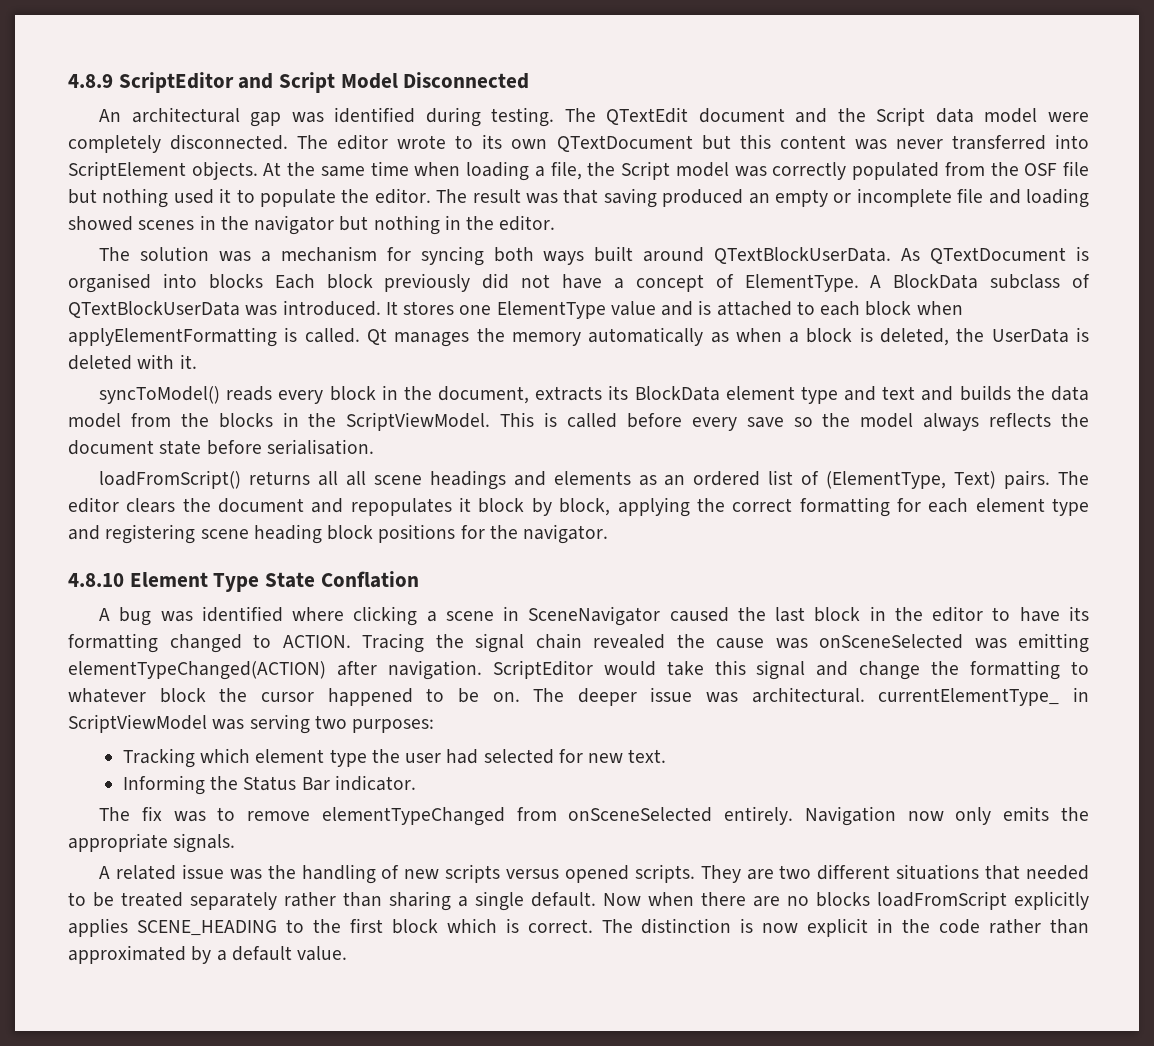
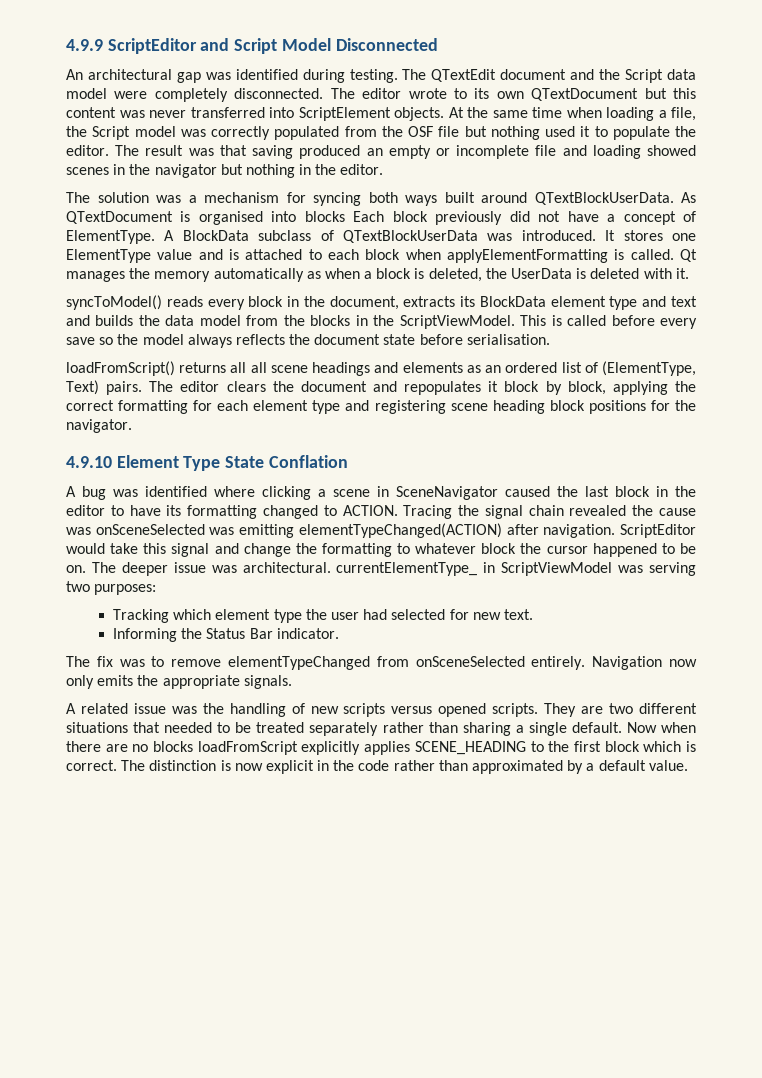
- 4.8.9 ScriptEditor and Script Model Disconnected
+ 4.9.9 ScriptEditor and Script Model Disconnected
- 4.8.10 Element Type State Conflation
+ 4.9.10 Element Type State Conflation

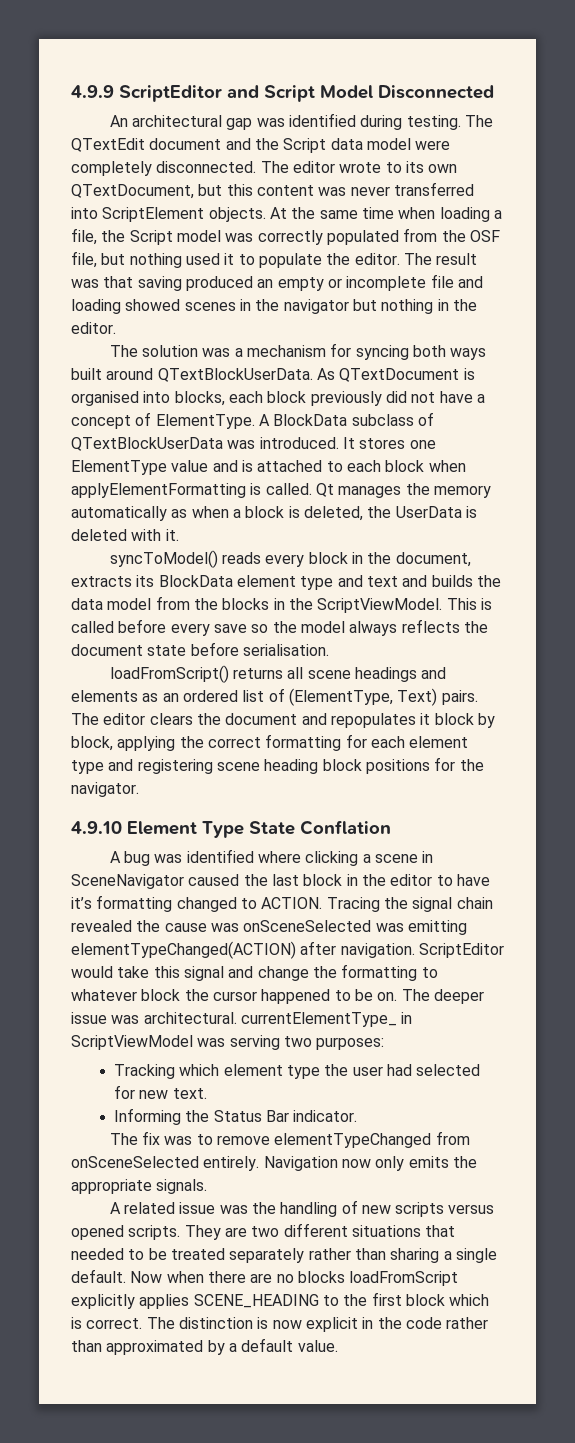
- The editor wrote to its own QTextDocument but this content was never transferred into ScriptElement objects.
+ The editor wrote to its own QTextDocument, but this content was never transferred into ScriptElement objects.
- At the same time when loading a file, the Script model was correctly populated from the OSF file but nothing used it to populate the editor.
+ At the same time when loading a file, the Script model was correctly populated from the OSF file, but nothing used it to populate the editor.
- As QTextDocument is organised into blocks Each block previously did not have a concept of ElementType.
+ As QTextDocument is organised into blocks, each block previously did not have a concept of ElementType.
- loadFromScript() returns all all scene headings and elements as an ordered list of (ElementType, Text) pairs.
+ loadFromScript() returns all scene headings and elements as an ordered list of (ElementType, Text) pairs.
- A bug was identified where clicking a scene in SceneNavigator caused the last block in the editor to have its formatting changed to ACTION.
+ A bug was identified where clicking a scene in SceneNavigator caused the last block in the editor to have it’s formatting changed to ACTION.

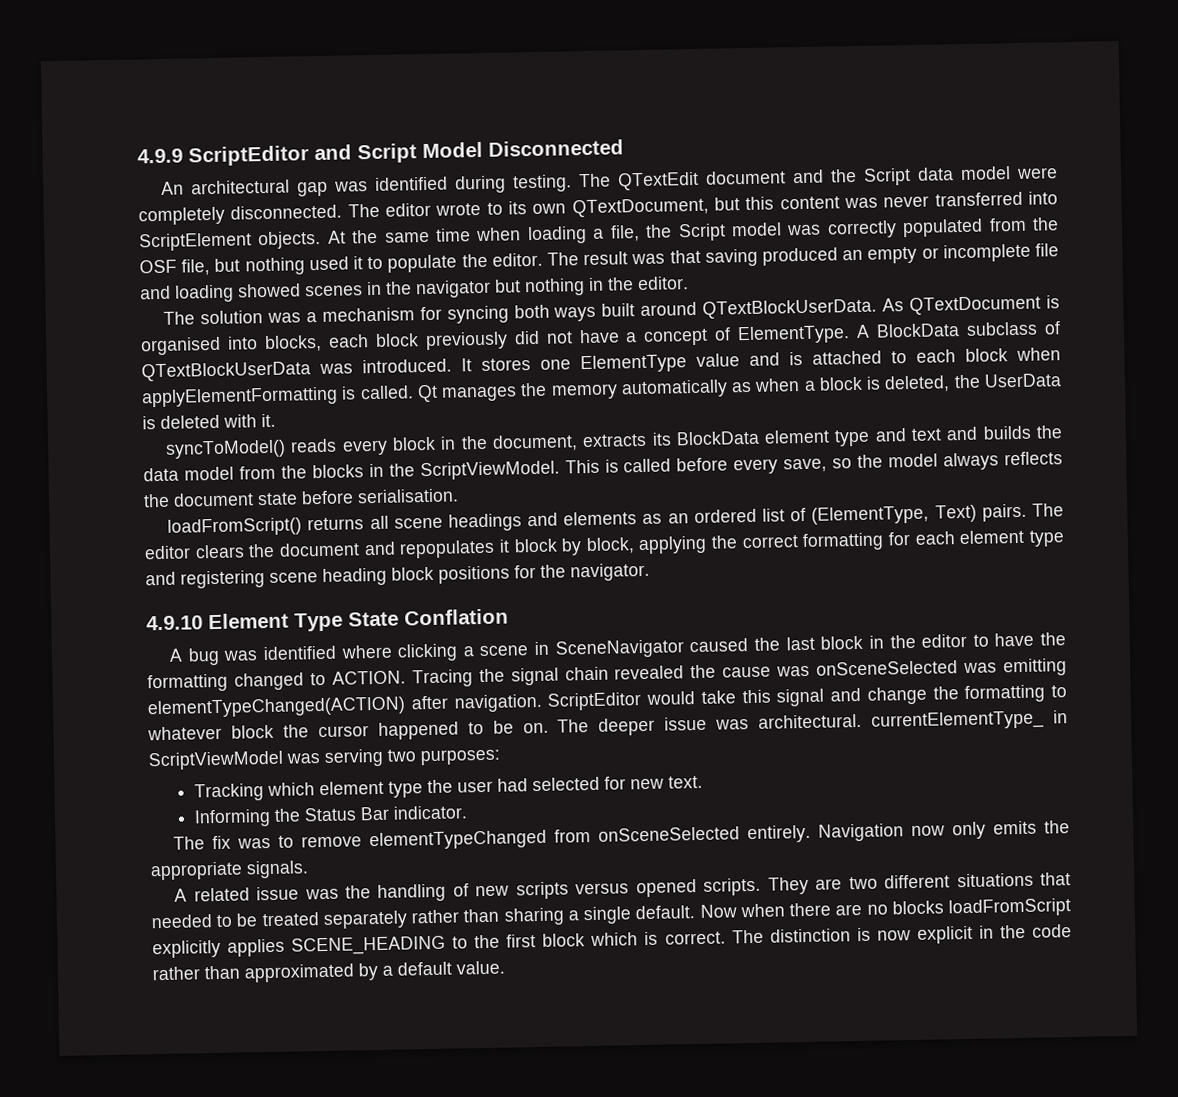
- This is called before every save so the model always reflects the document state before serialisation.
+ This is called before every save, so the model always reflects the document state before serialisation.
- A bug was identified where clicking a scene in SceneNavigator caused the last block in the editor to have it’s formatting changed to ACTION.
+ A bug was identified where clicking a scene in SceneNavigator caused the last block in the editor to have the formatting changed to ACTION.

